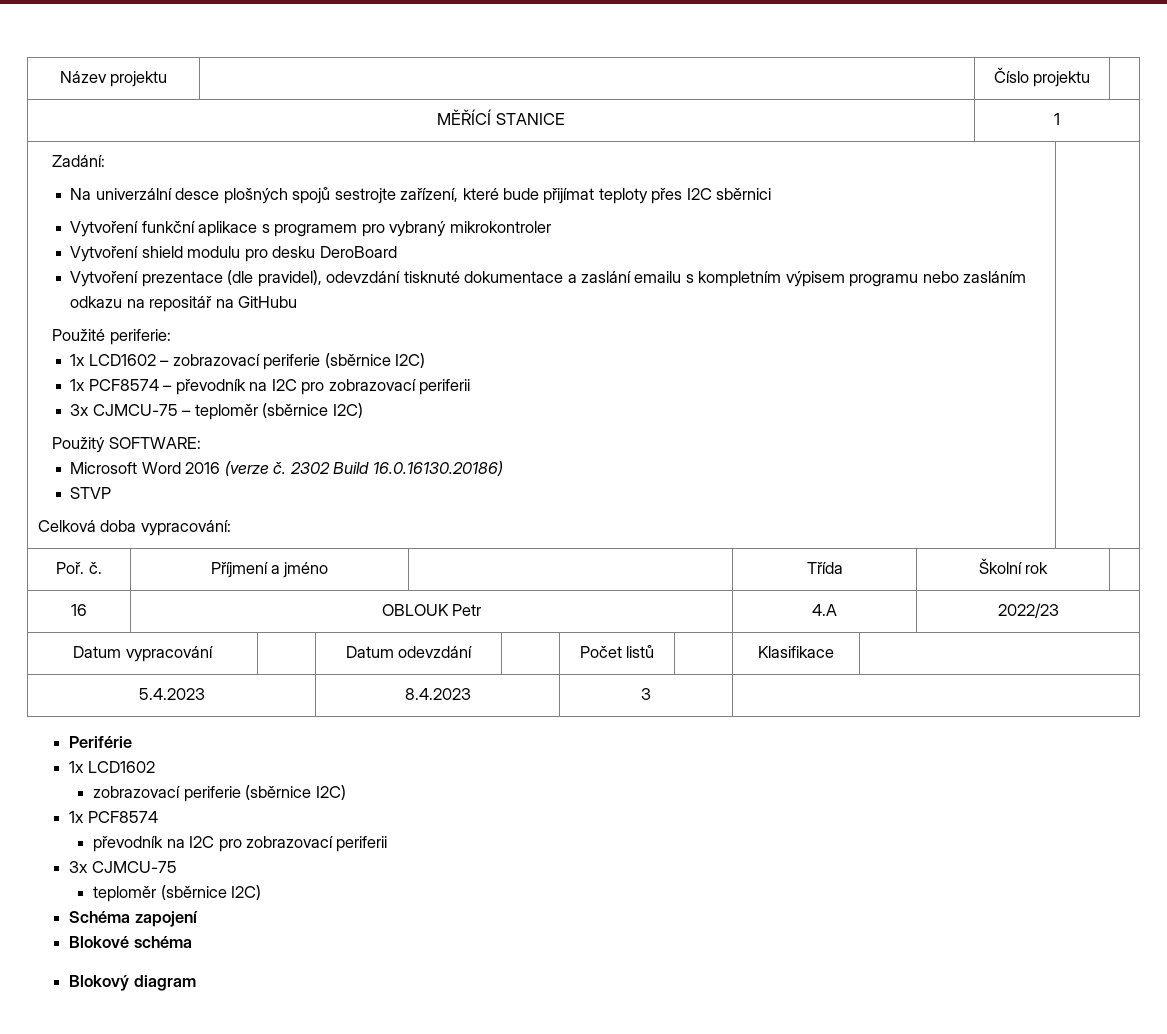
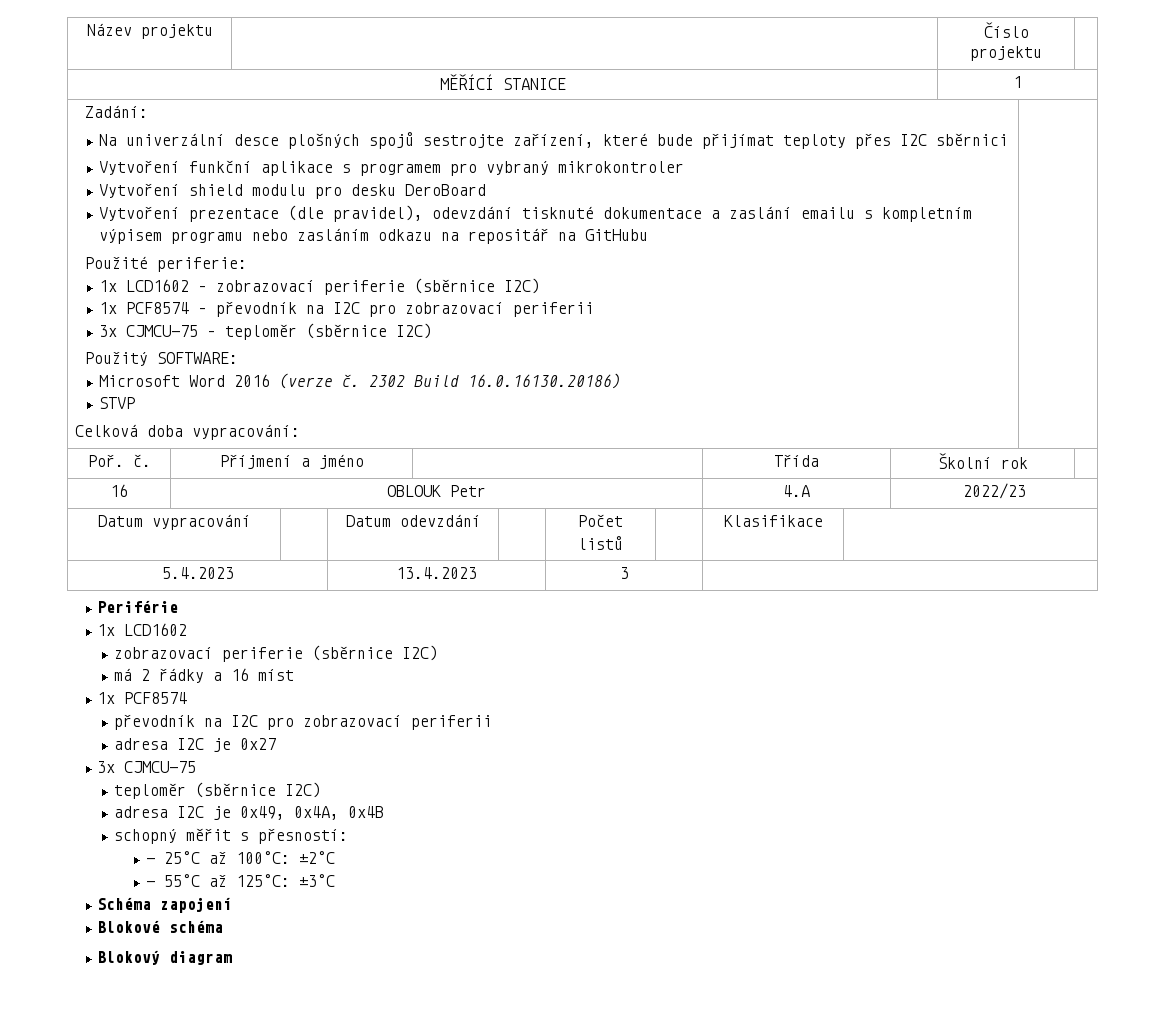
- 5.4.2023 | 8.4.2023 | 3 |
+ 5.4.2023 | 13.4.2023 | 3 |
+ má 2 řádky a 16 míst
+ adresa I2C je 0x27
+ adresa I2C je 0x49, 0x4A, 0x4B
+ schopný měřit s přesností:
+ - 25°C až 100°C: ±2°C
+ - 55°C až 125°C: ±3°C

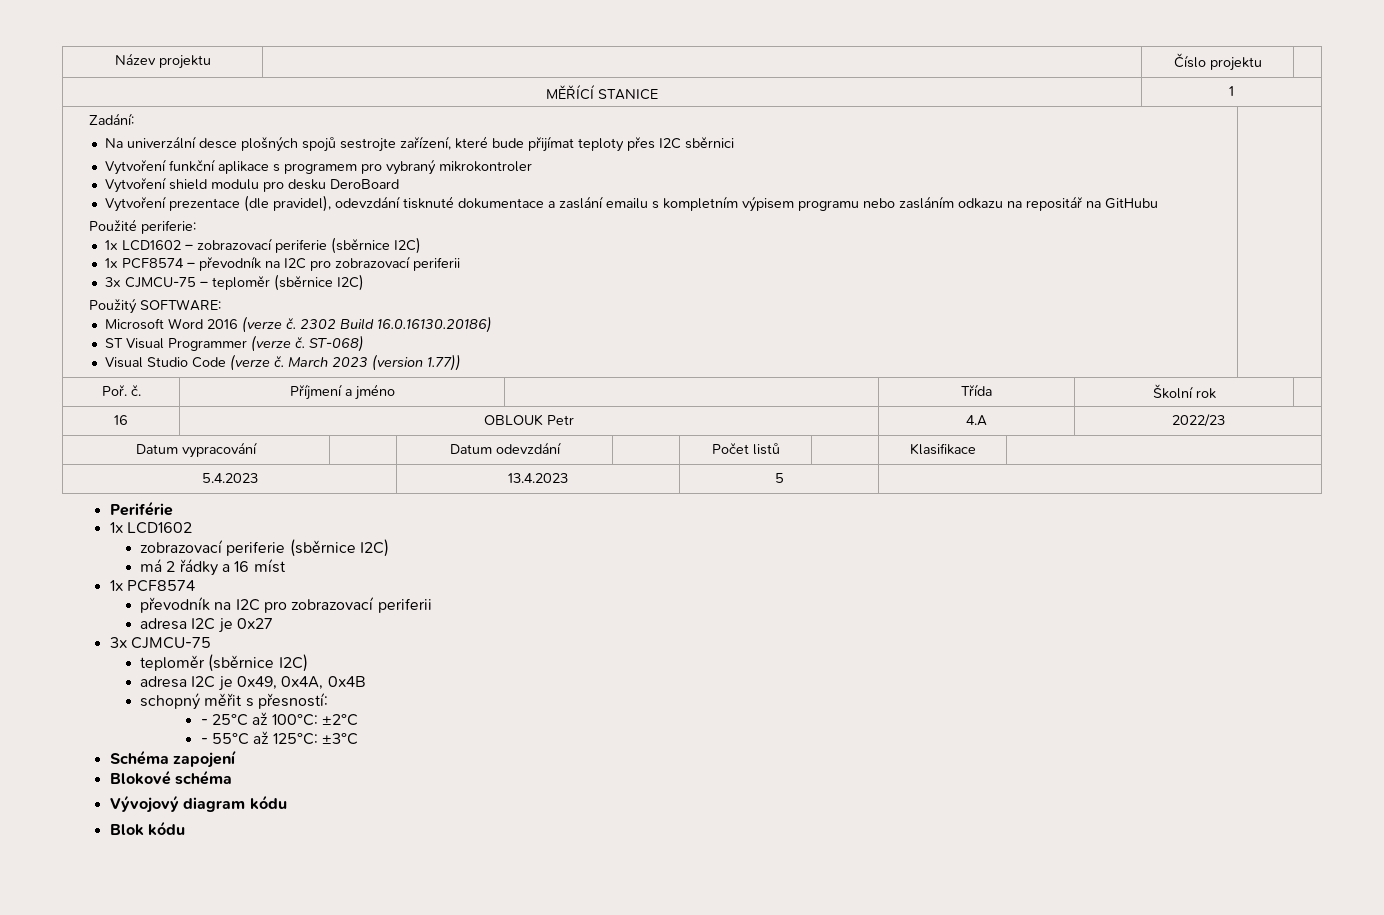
- STVP
- Celková doba vypracování:
+ ST Visual Programmer (verze č. ST-068)
+ Visual Studio Code (verze č. March 2023 (version 1.77))
- 5.4.2023 | 13.4.2023 | 3 |
+ 5.4.2023 | 13.4.2023 | 5 |
- Blokový diagram
+ Vývojový diagram kódu
+ Blok kódu

